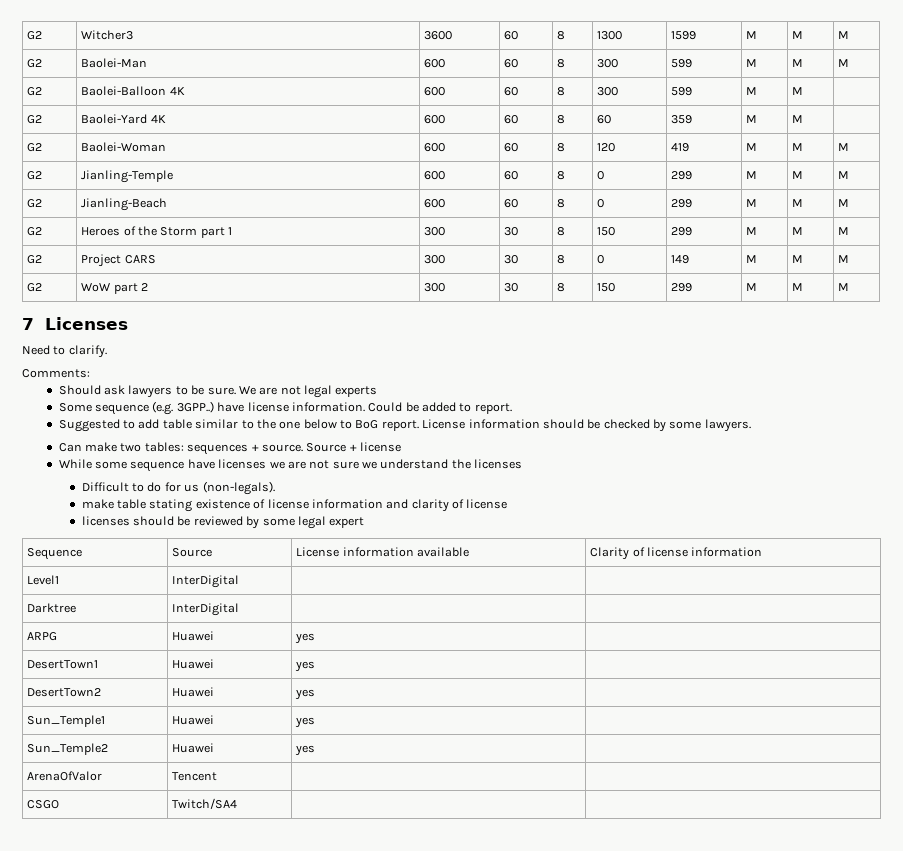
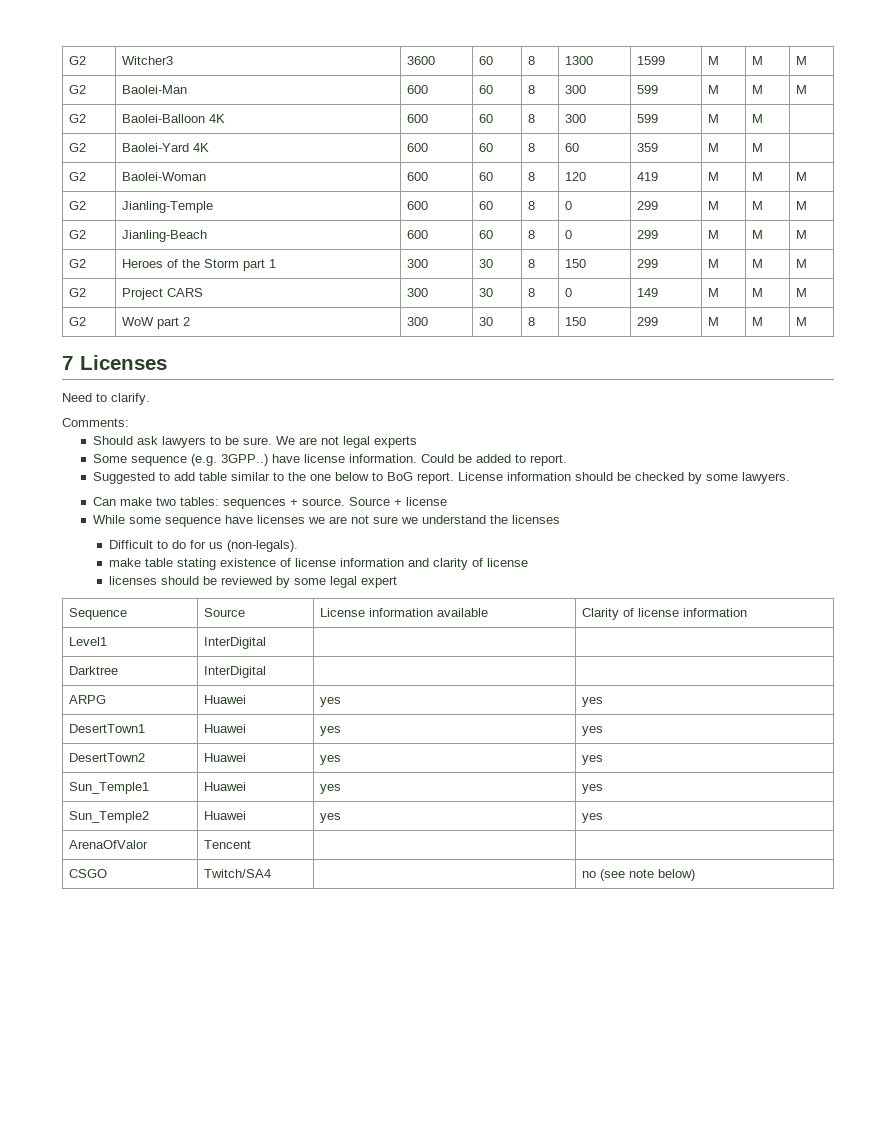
- ARPG | Huawei | yes |
+ ARPG | Huawei | yes | yes
- DesertTown1 | Huawei | yes |
+ DesertTown1 | Huawei | yes | yes
- DesertTown2 | Huawei | yes |
+ DesertTown2 | Huawei | yes | yes
- Sun_Temple1 | Huawei | yes |
+ Sun_Temple1 | Huawei | yes | yes
- Sun_Temple2 | Huawei | yes |
+ Sun_Temple2 | Huawei | yes | yes
- CSGO | Twitch/SA4 | |
+ CSGO | Twitch/SA4 | | no (see note below)

